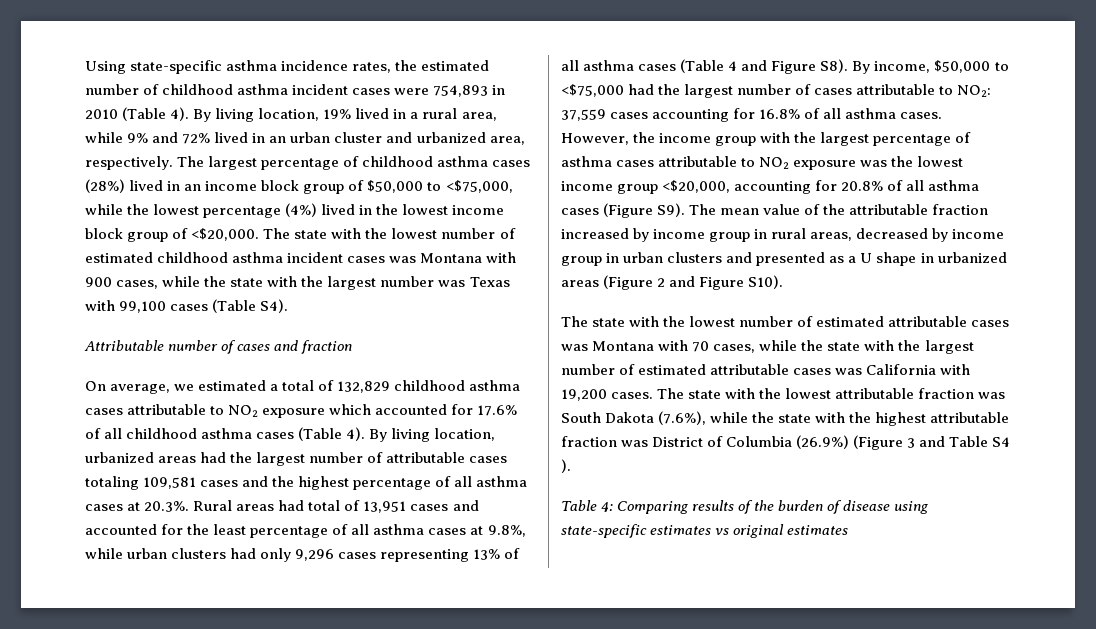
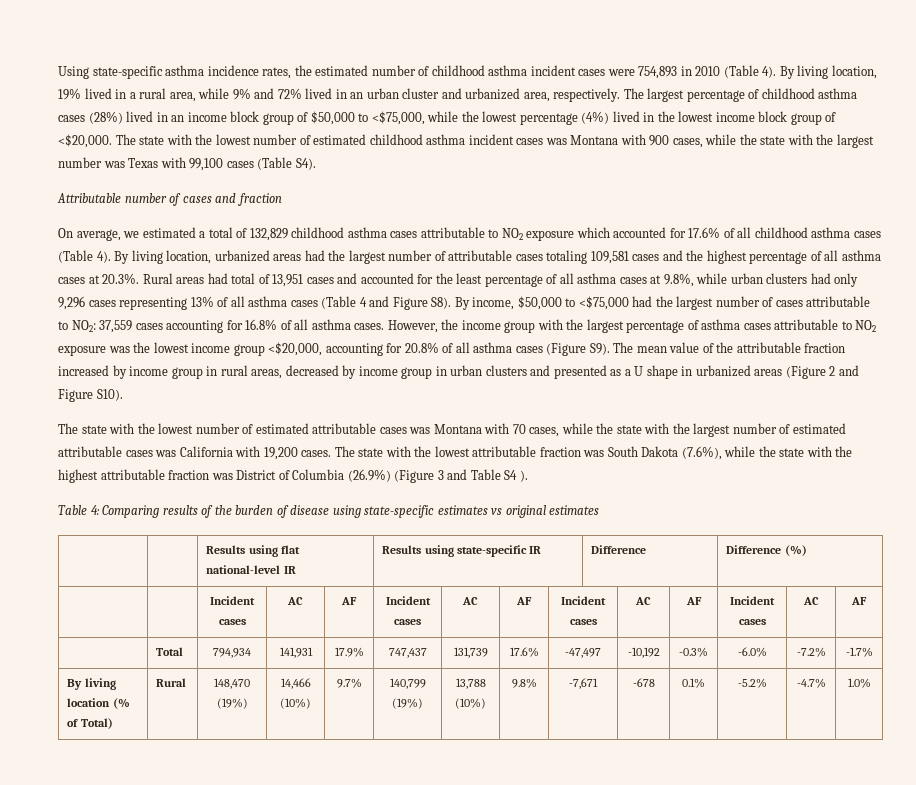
+ | | Results using flat national-level IR | Results using state-specific IR | Difference | Difference (%)
+ | | Incident cases | AC | AF | Incident cases | AC | AF | Incident cases | AC | AF | Incident cases | AC | AF
+ | Total | 794,934 | 141,931 | 17.9% | 747,437 | 131,739 | 17.6% | -47,497 | -10,192 | -0.3% | -6.0% | -7.2% | -1.7%
+ By living location (% of Total) | Rural | 148,470 (19%) | 14,466 (10%) | 9.7% | 140,799 (19%) | 13,788 (10%) | 9.8% | -7,671 | -678 | 0.1% | -5.2% | -4.7% | 1.0%

